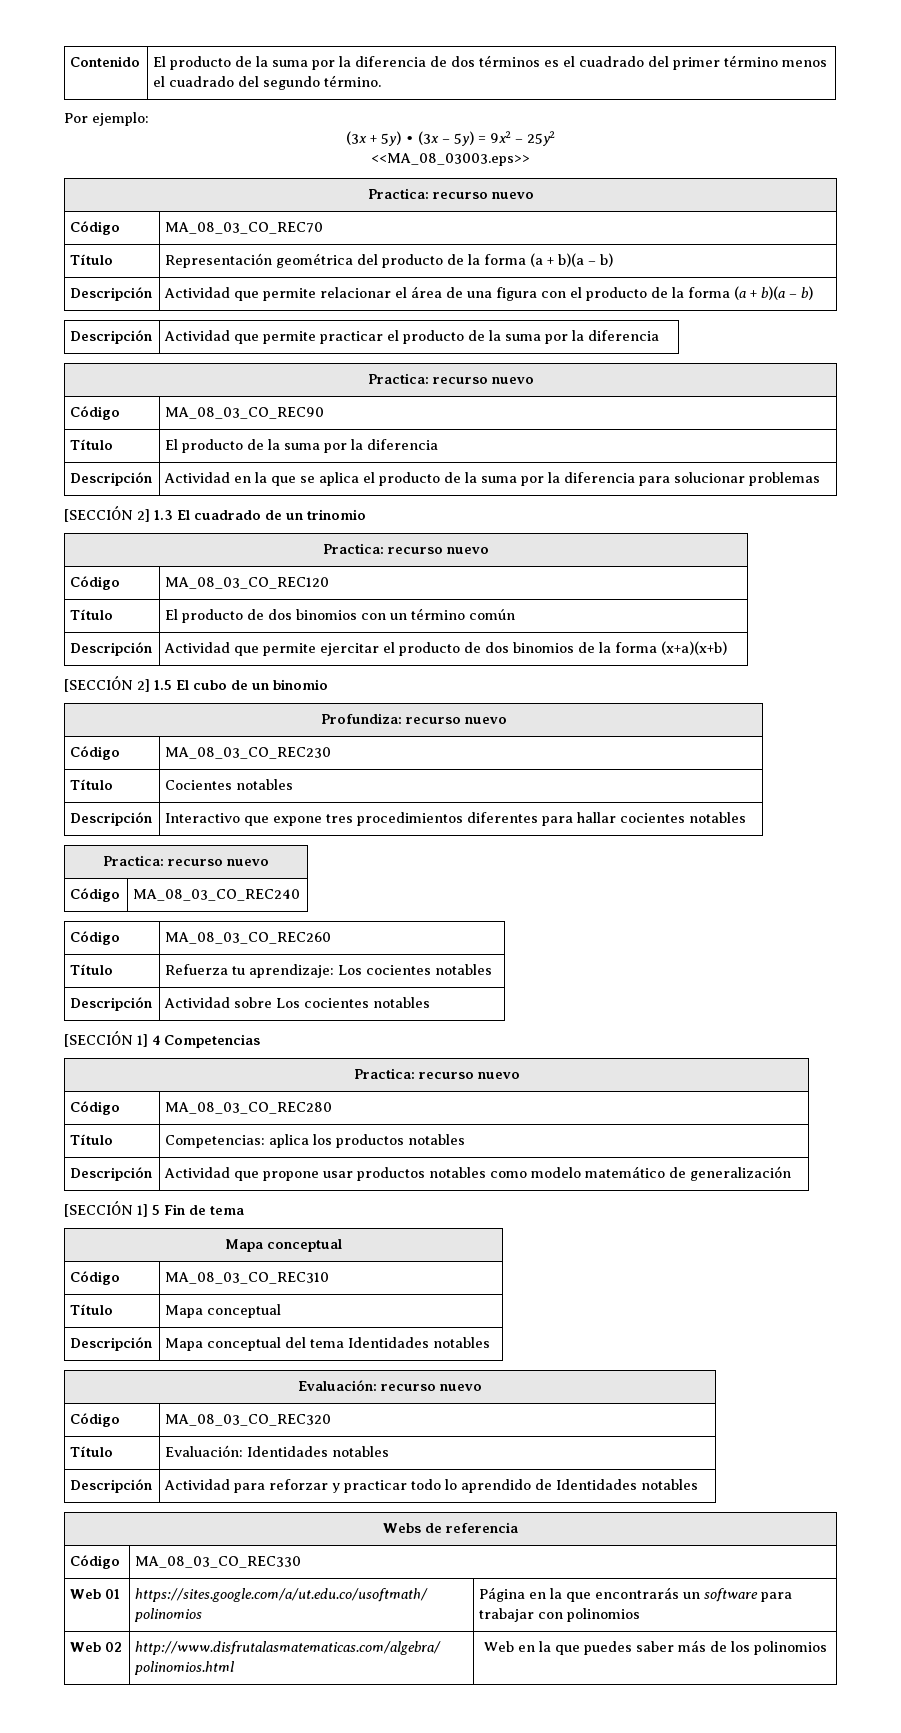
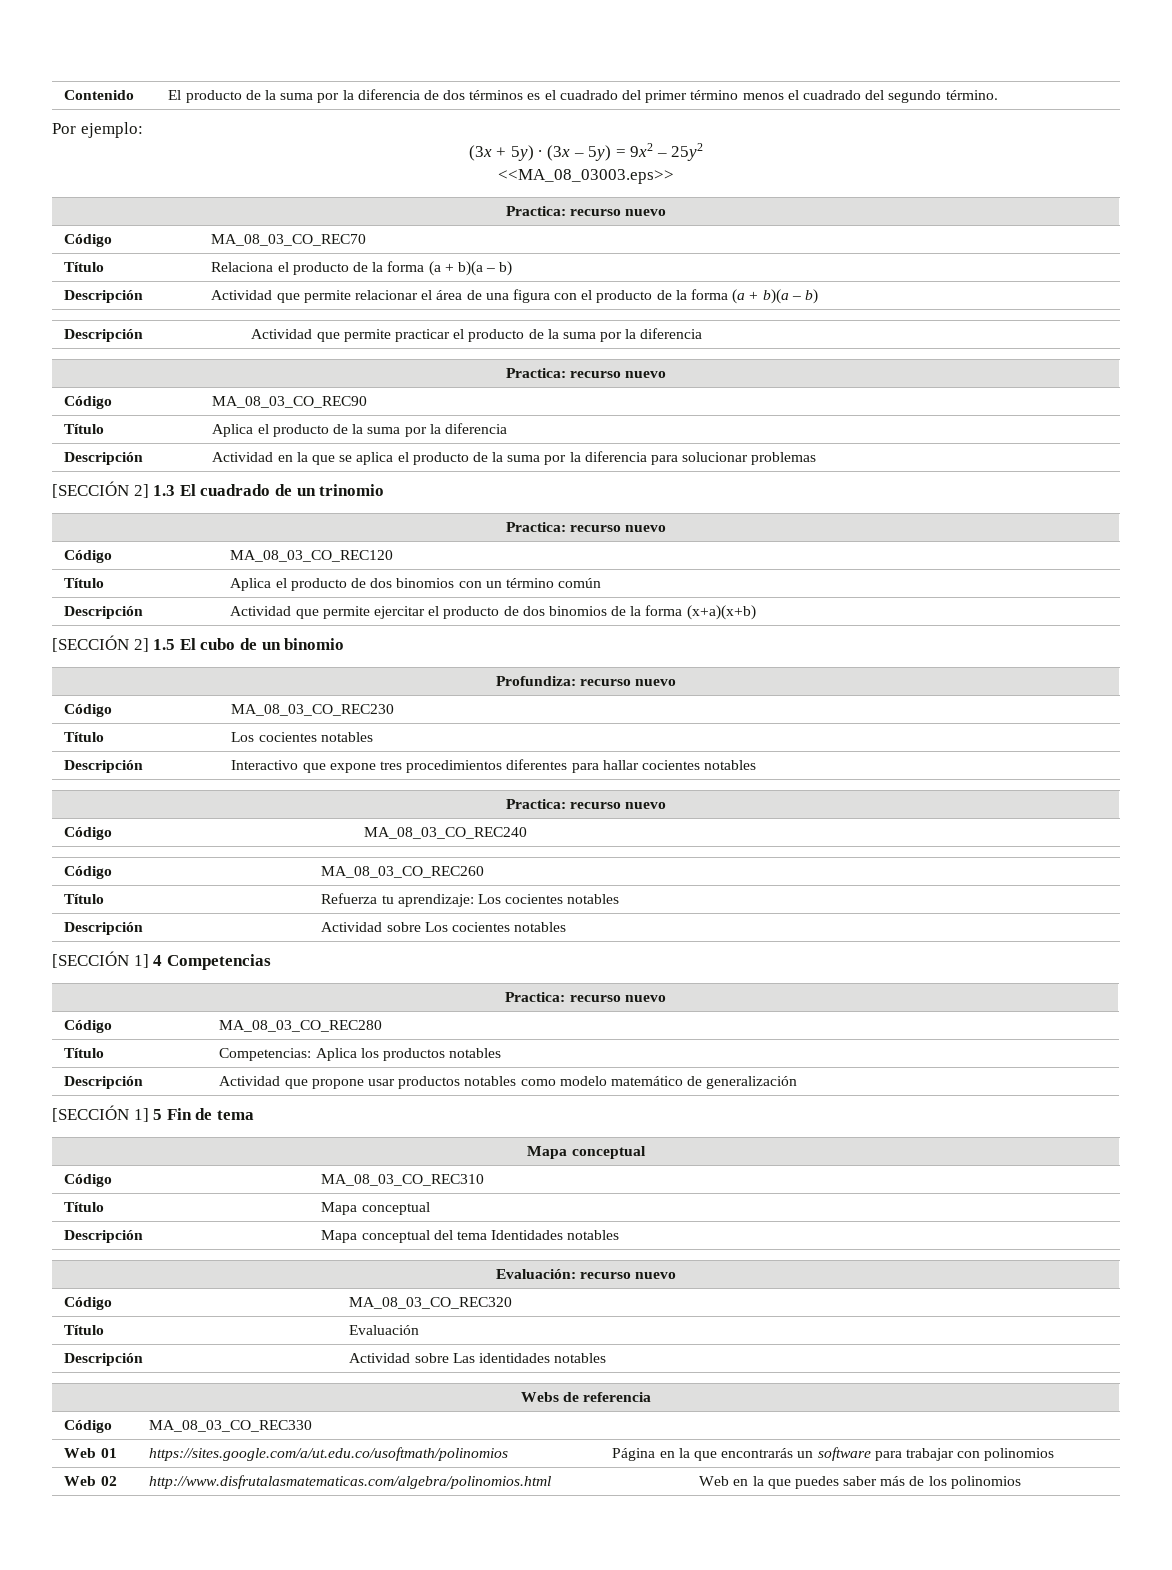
- Título | Representación geométrica del producto de la forma (a + b)(a – b)
+ Título | Relaciona el producto de la forma (a + b)(a – b)
- Título | El producto de la suma por la diferencia
+ Título | Aplica el producto de la suma por la diferencia
- Título | El producto de dos binomios con un término común
+ Título | Aplica el producto de dos binomios con un término común
- Título | Cocientes notables
+ Título | Los cocientes notables
- Título | Competencias: aplica los productos notables
+ Título | Competencias: Aplica los productos notables
- Título | Evaluación: Identidades notables
- Descripción | Actividad para reforzar y practicar todo lo aprendido de Identidades notables
+ Título | Evaluación
+ Descripción | Actividad sobre Las identidades notables

